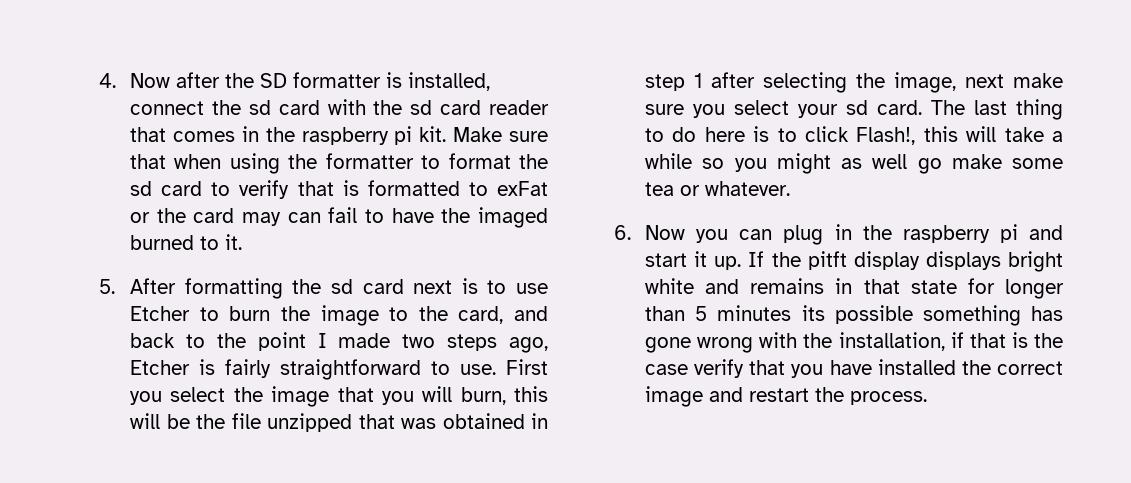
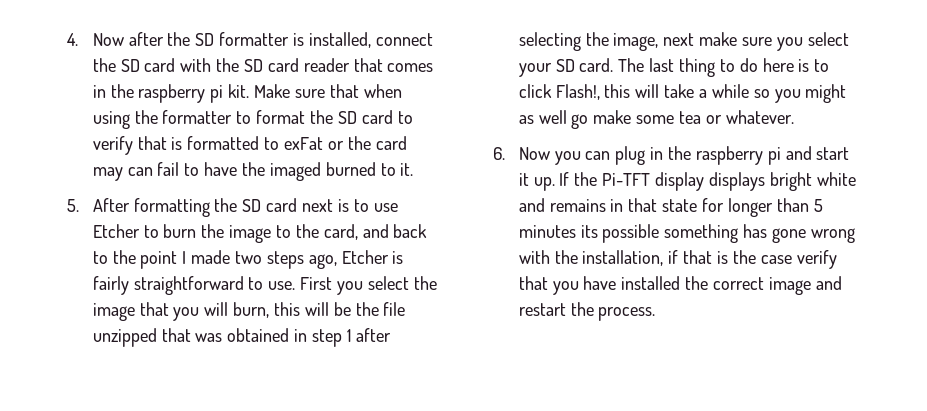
- 4. Now after the SD formatter is installed, connect the sd card with the sd card reader that comes in the raspberry pi kit.
+ 4. Now after the SD formatter is installed, connect the SD card with the SD card reader that comes in the raspberry pi kit.
- Make sure that when using the formatter to format the sd card to verify that is formatted to exFat or the card may can fail to have the imaged burned to it.
+ Make sure that when using the formatter to format the SD card to verify that is formatted to exFat or the card may can fail to have the imaged burned to it.
- 5. After formatting the sd card next is to use Etcher to burn the image to the card, and back to the point I made two steps ago, Etcher is fairly straightforward to use.
+ 5. After formatting the SD card next is to use Etcher to burn the image to the card, and back to the point I made two steps ago, Etcher is fairly straightforward to use.
- First you select the image that you will burn, this will be the file unzipped that was obtained in step 1 after selecting the image, next make sure you select your sd card.
+ First you select the image that you will burn, this will be the file unzipped that was obtained in step 1 after selecting the image, next make sure you select your SD card.
- If the pitft display displays bright white and remains in that state for longer than 5 minutes its possible something has gone wrong with the installation, if that is the case verify that you have installed the correct image and restart the process.
+ If the Pi-TFT display displays bright white and remains in that state for longer than 5 minutes its possible something has gone wrong with the installation, if that is the case verify that you have installed the correct image and restart the process.

